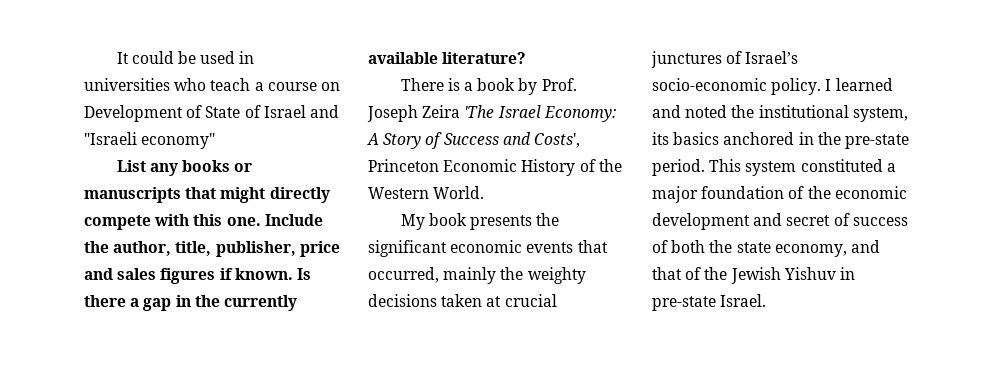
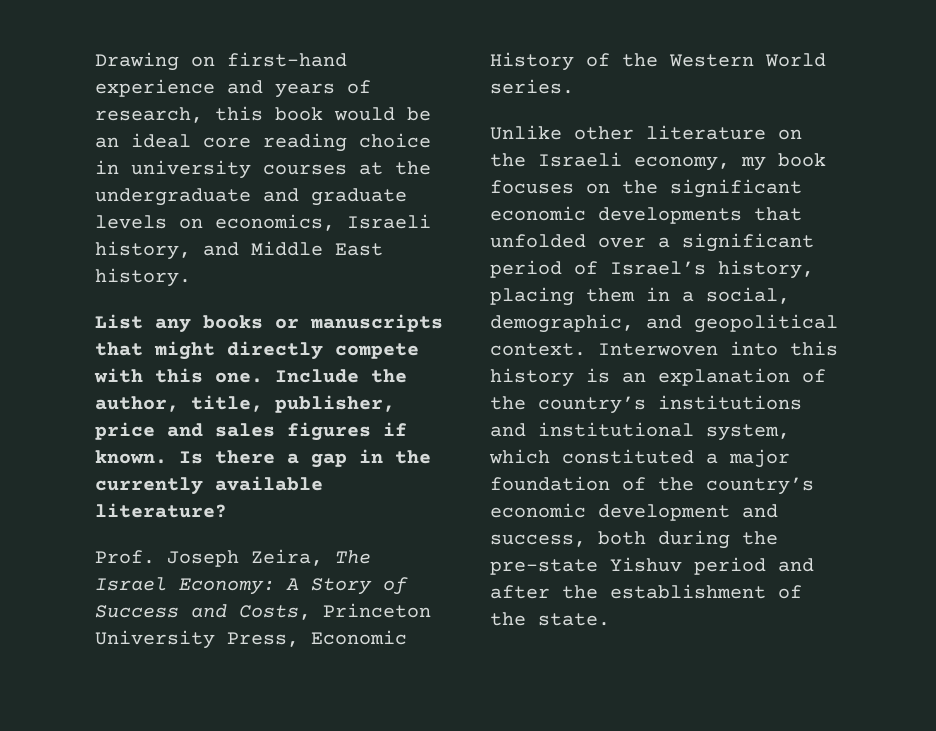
- It could be used in universities who teach a course on Development of State of Israel and "Israeli economy"
+ Drawing on first-hand experience and years of research, this book would be an ideal core reading choice in university courses at the undergraduate and graduate levels on economics, Israeli history, and Middle East history.
- There is a book by Prof. Joseph Zeira 'The Israel Economy: A Story of Success and Costs', Princeton Economic History of the Western World.
- My book presents the significant economic events that occurred, mainly the weighty decisions taken at crucial junctures of Israel’s socio-economic policy. I learned and noted the institutional system, its basics anchored in the pre-state period. This system constituted a major foundation of the economic development and secret of success of both the state economy, and that of the Jewish Yishuv in pre-state Israel.
+ Prof. Joseph Zeira, The Israel Economy: A Story of Success and Costs, Princeton University Press, Economic History of the Western World series.
+ Unlike other literature on the Israeli economy, my book focuses on the significant economic developments that unfolded over a significant period of Israel’s history, placing them in a social, demographic, and geopolitical context. Interwoven into this history is an explanation of the country’s institutions and institutional system, which constituted a major foundation of the country’s economic development and success, both during the pre-state Yishuv period and after the establishment of the state.

